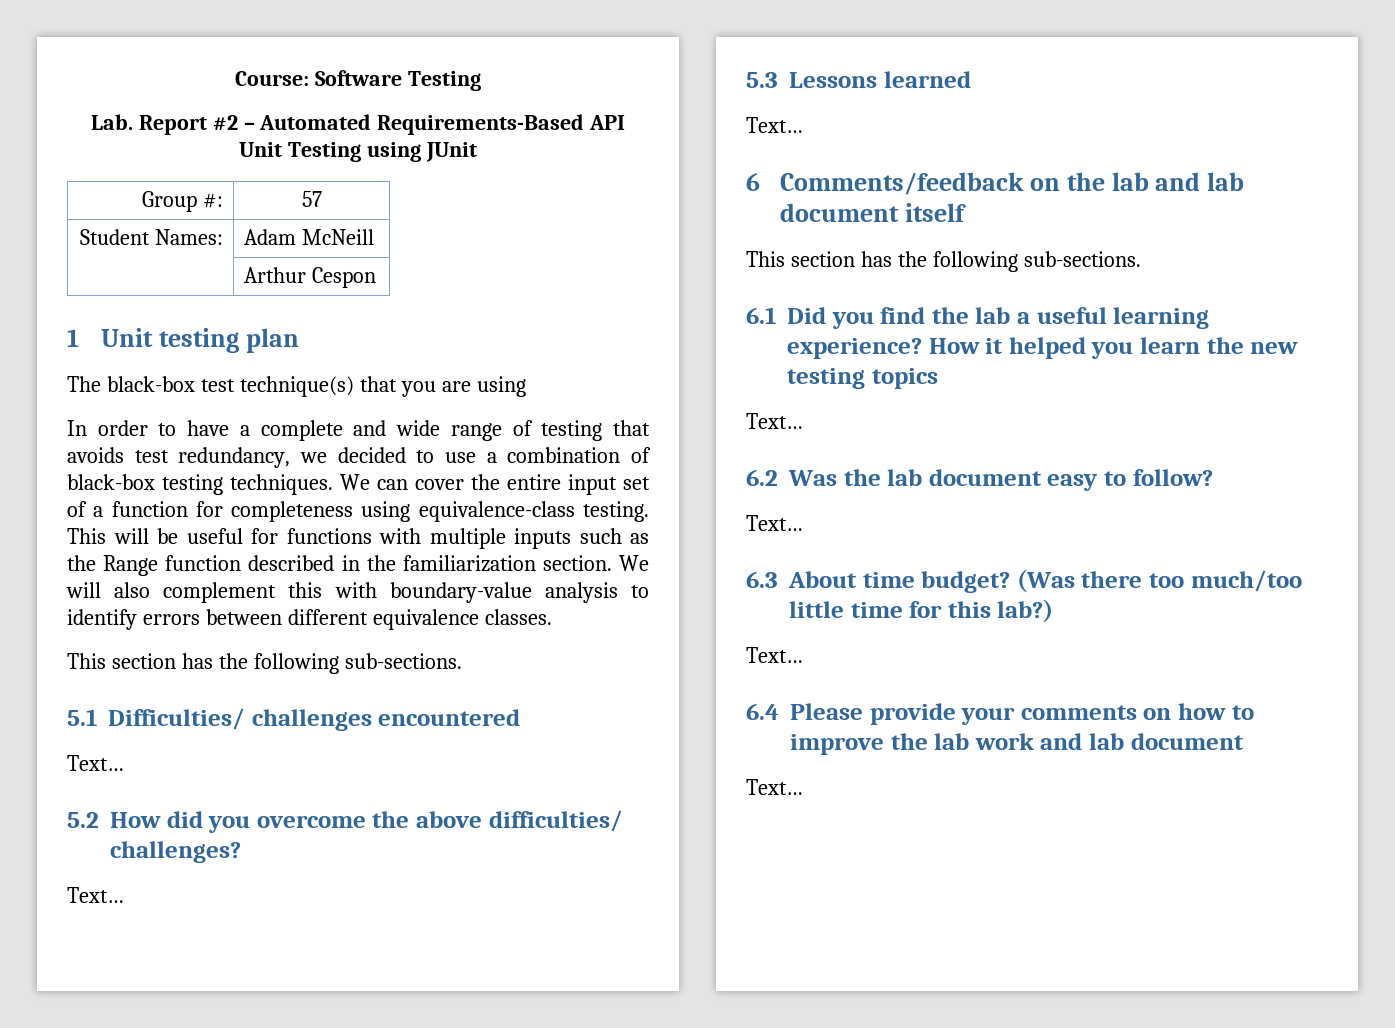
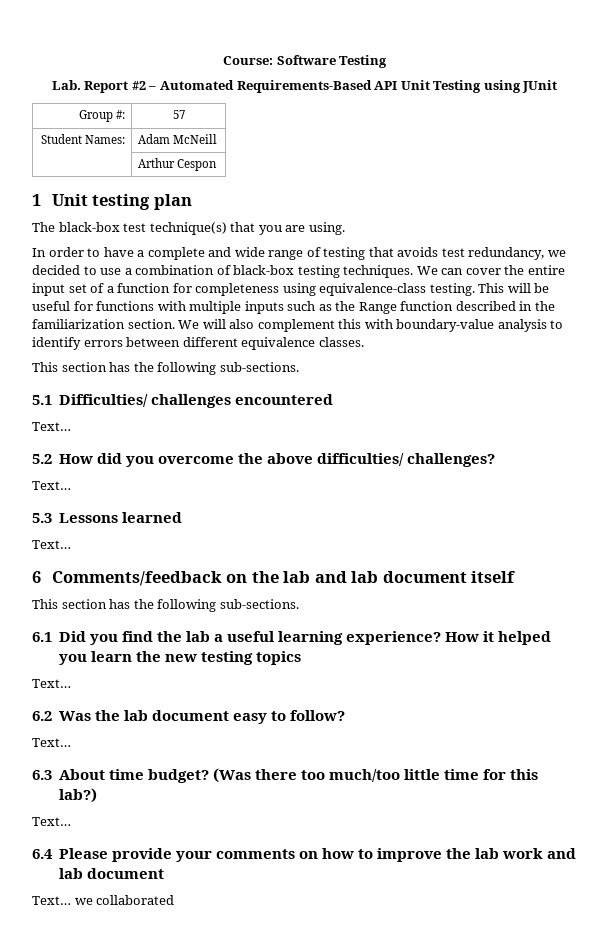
- The black-box test technique(s) that you are using
+ The black-box test technique(s) that you are using.
  6.4 Please provide your comments on how to improve the lab work and lab document
- Text…
+ Text… we collaborated

